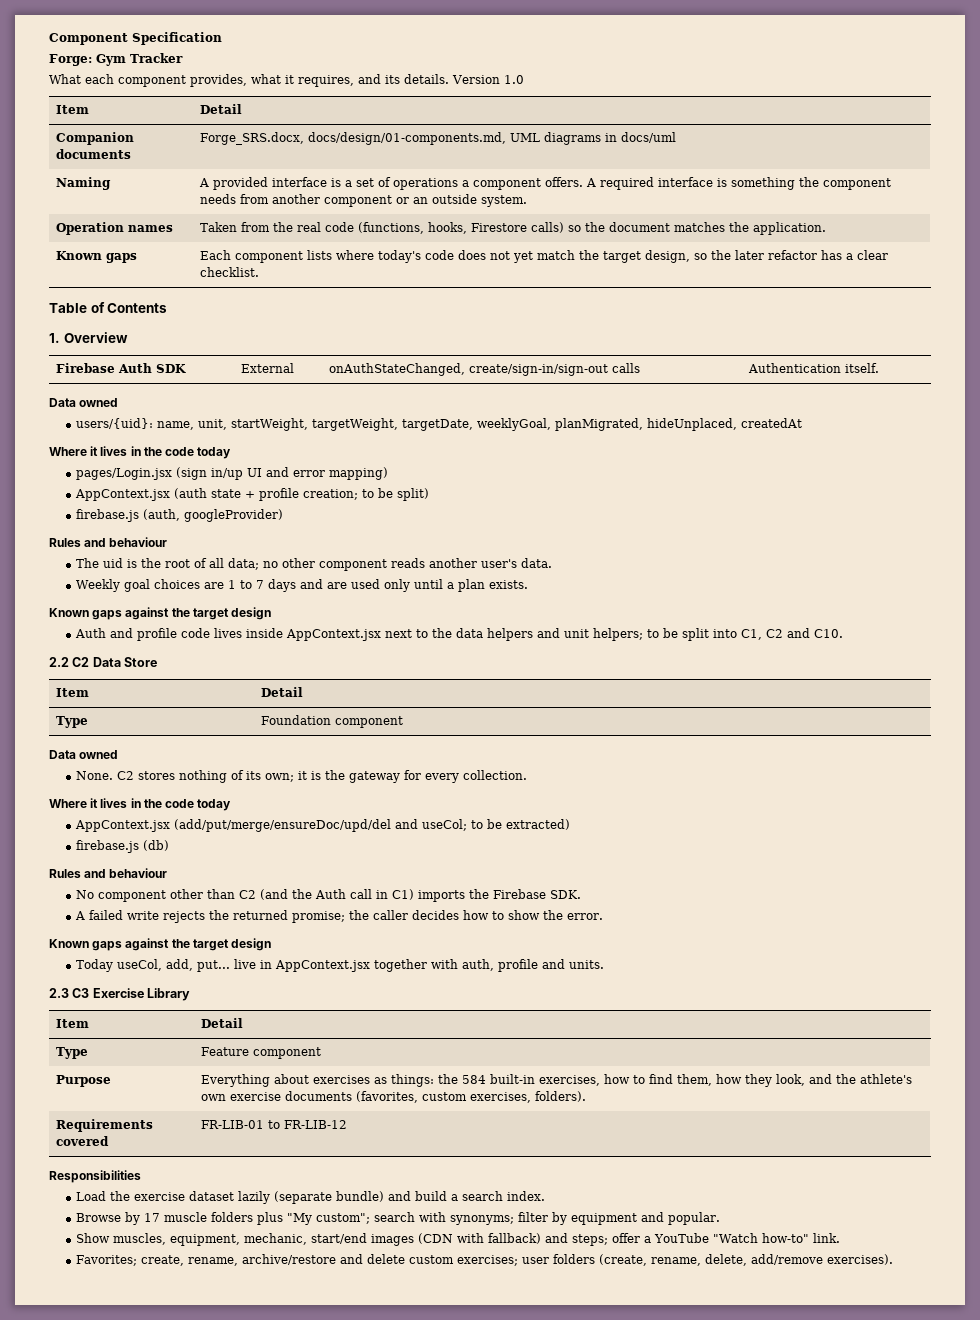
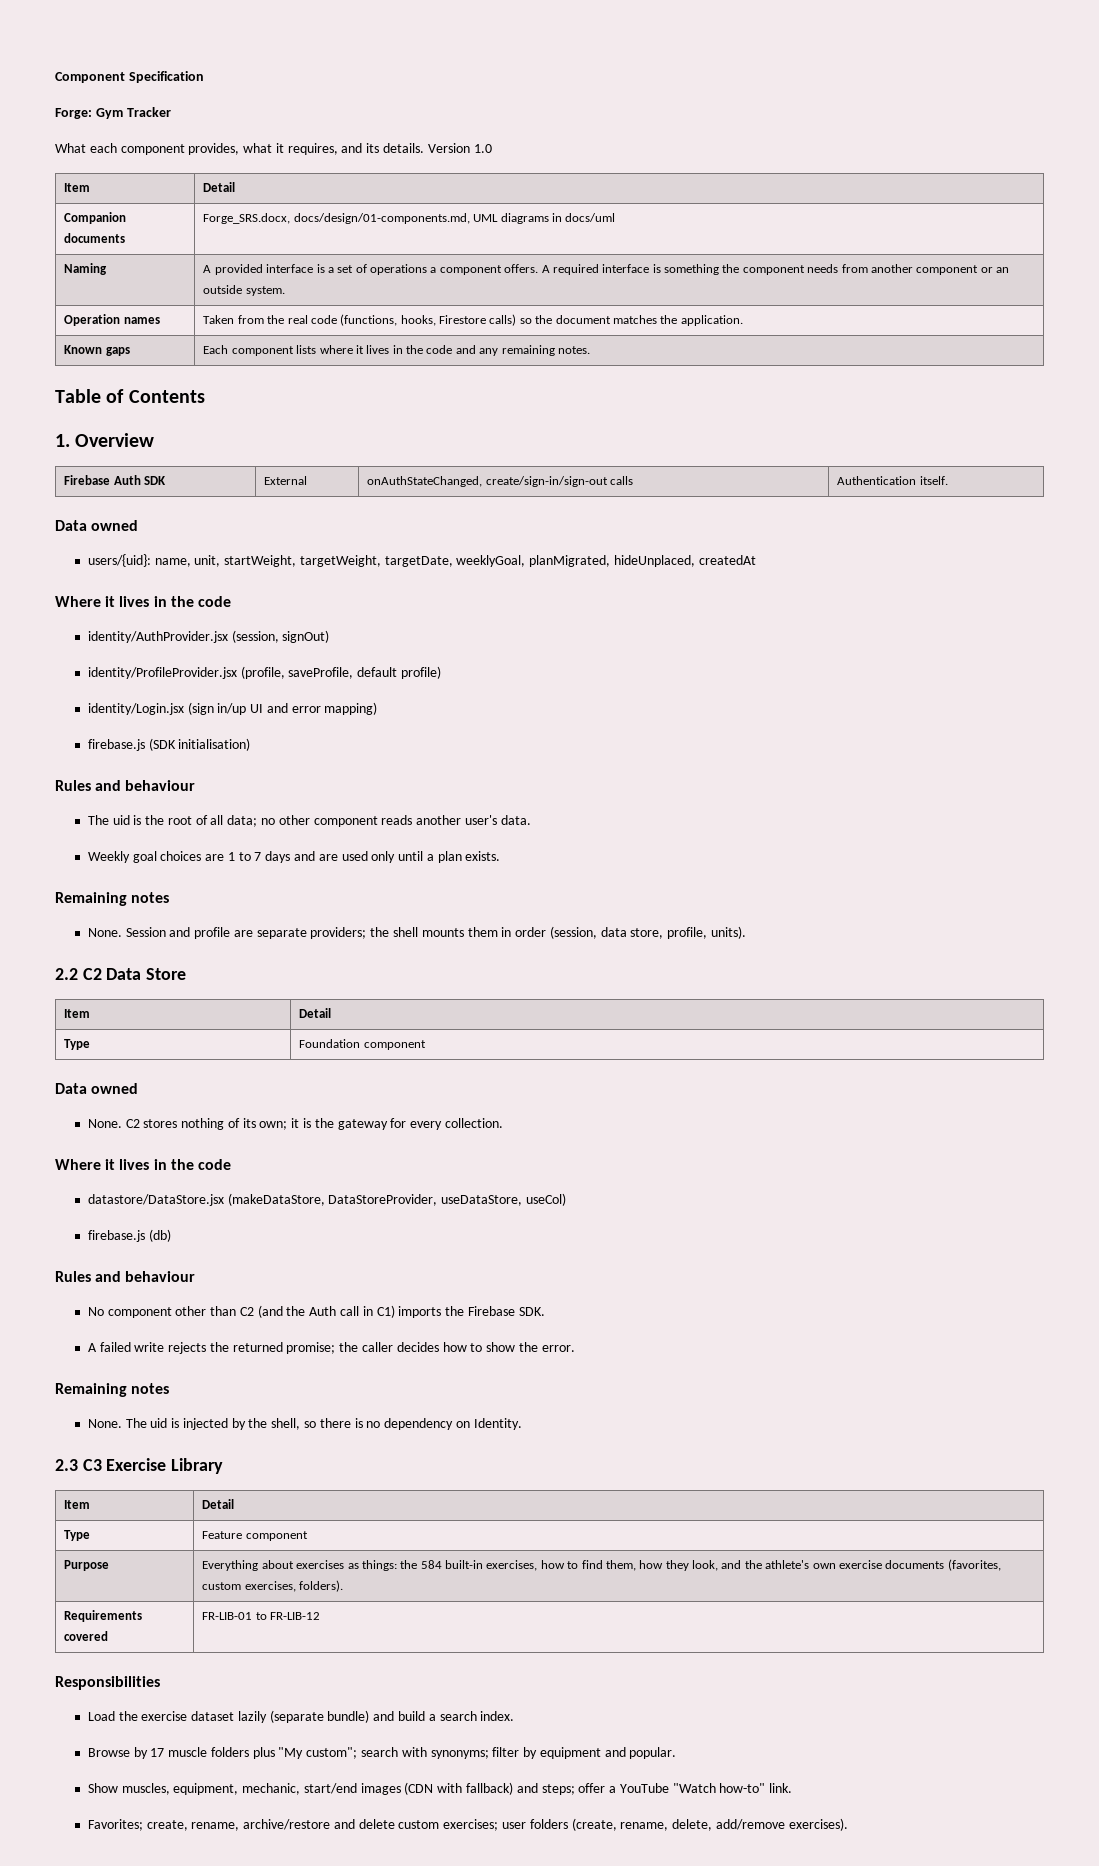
- Known gaps | Each component lists where today's code does not yet match the target design, so the later refactor has a clear checklist.
+ Known gaps | Each component lists where it lives in the code and any remaining notes.
  users/{uid}: name, unit, startWeight, targetWeight, targetDate, weeklyGoal, planMigrated, hideUnplaced, createdAt
- Where it lives in the code today
- pages/Login.jsx (sign in/up UI and error mapping)
+ Where it lives in the code
+ identity/AuthProvider.jsx (session, signOut)
+ identity/ProfileProvider.jsx (profile, saveProfile, default profile)
+ identity/Login.jsx (sign in/up UI and error mapping)
- AppContext.jsx (auth state + profile creation; to be split)
- firebase.js (auth, googleProvider)
+ firebase.js (SDK initialisation)
  Weekly goal choices are 1 to 7 days and are used only until a plan exists.
- Known gaps against the target design
- Auth and profile code lives inside AppContext.jsx next to the data helpers and unit helpers; to be split into C1, C2 and C10.
+ Remaining notes
+ None. Session and profile are separate providers; the shell mounts them in order (session, data store, profile, units).
  C2 stores nothing of its own; it is the gateway for every collection.
- Where it lives in the code today
- AppContext.jsx (add/put/merge/ensureDoc/upd/del and useCol; to be extracted)
+ Where it lives in the code
+ datastore/DataStore.jsx (makeDataStore, DataStoreProvider, useDataStore, useCol)
  A failed write rejects the returned promise; the caller decides how to show the error.
- Known gaps against the target design
- Today useCol, add, put... live in AppContext.jsx together with auth, profile and units.
+ Remaining notes
+ None. The uid is injected by the shell, so there is no dependency on Identity.

